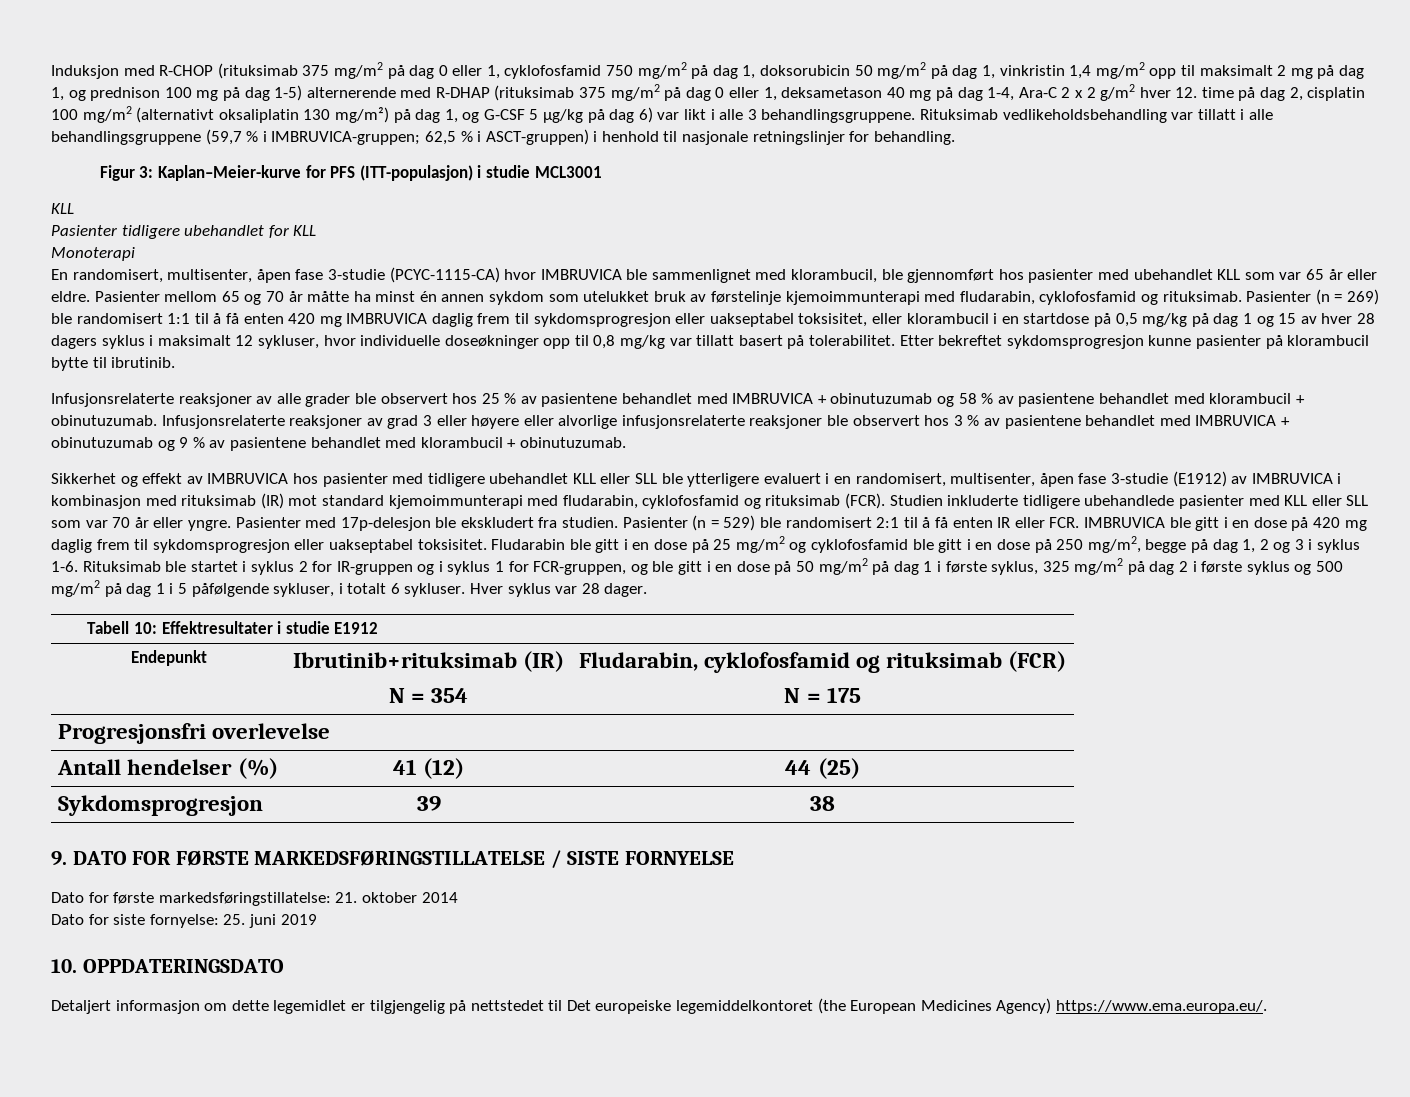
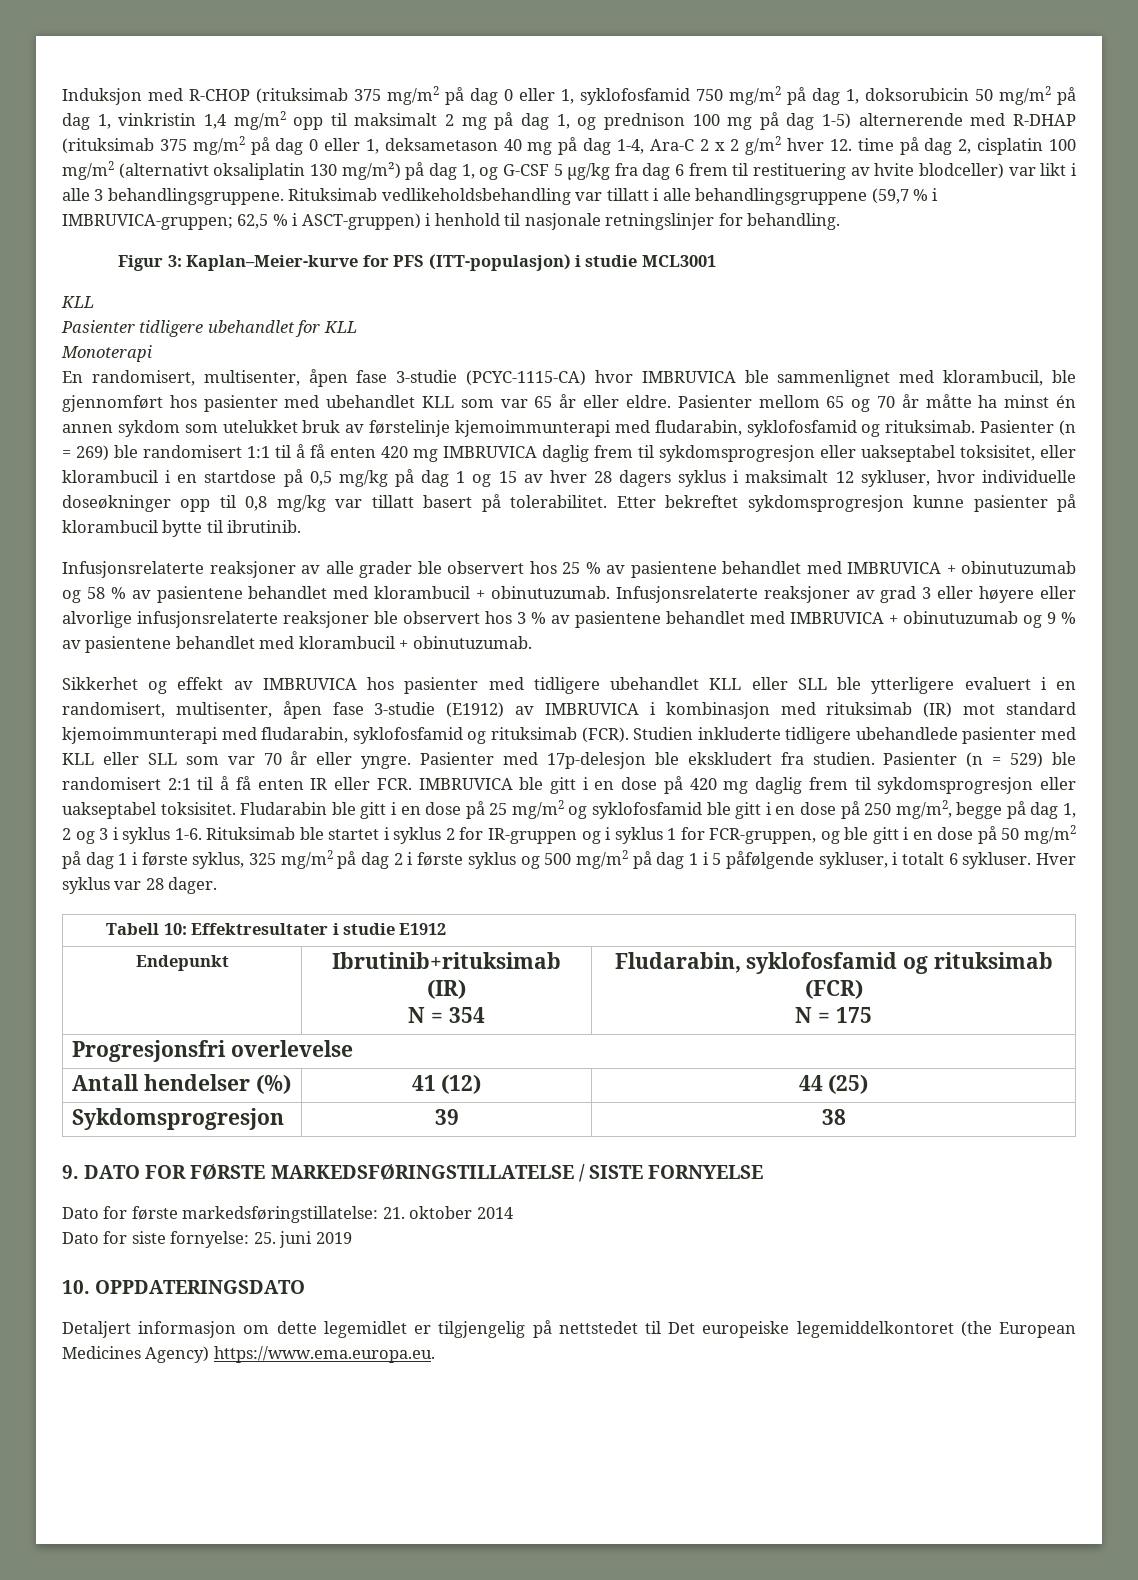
- Induksjon med R-CHOP (rituksimab 375 mg/m2 på dag 0 eller 1, cyklofosfamid 750 mg/m2 på dag 1, doksorubicin 50 mg/m2 på dag 1, vinkristin 1,4 mg/m2 opp til maksimalt 2 mg på dag 1, og prednison 100 mg på dag 1-5) alternerende med R-DHAP (rituksimab 375 mg/m2 på dag 0 eller 1, deksametason 40 mg på dag 1-4, Ara-C 2 x 2 g/m2 hver 12. time på dag 2, cisplatin 100 mg/m2 (alternativt oksaliplatin 130 mg/m²) på dag 1, og G-CSF 5 µg/kg på dag 6) var likt i alle 3 behandlingsgruppene.
+ Induksjon med R-CHOP (rituksimab 375 mg/m2 på dag 0 eller 1, syklofosfamid 750 mg/m2 på dag 1, doksorubicin 50 mg/m2 på dag 1, vinkristin 1,4 mg/m2 opp til maksimalt 2 mg på dag 1, og prednison 100 mg på dag 1-5) alternerende med R-DHAP (rituksimab 375 mg/m2 på dag 0 eller 1, deksametason 40 mg på dag 1-4, Ara-C 2 x 2 g/m2 hver 12. time på dag 2, cisplatin 100 mg/m2 (alternativt oksaliplatin 130 mg/m²) på dag 1, og G-CSF 5 µg/kg fra dag 6 frem til restituering av hvite blodceller) var likt i alle 3 behandlingsgruppene.
- Pasienter mellom 65 og 70 år måtte ha minst én annen sykdom som utelukket bruk av førstelinje kjemoimmunterapi med fludarabin, cyklofosfamid og rituksimab.
+ Pasienter mellom 65 og 70 år måtte ha minst én annen sykdom som utelukket bruk av førstelinje kjemoimmunterapi med fludarabin, syklofosfamid og rituksimab.
- Sikkerhet og effekt av IMBRUVICA hos pasienter med tidligere ubehandlet KLL eller SLL ble ytterligere evaluert i en randomisert, multisenter, åpen fase 3-studie (E1912) av IMBRUVICA i kombinasjon med rituksimab (IR) mot standard kjemoimmunterapi med fludarabin, cyklofosfamid og rituksimab (FCR).
+ Sikkerhet og effekt av IMBRUVICA hos pasienter med tidligere ubehandlet KLL eller SLL ble ytterligere evaluert i en randomisert, multisenter, åpen fase 3-studie (E1912) av IMBRUVICA i kombinasjon med rituksimab (IR) mot standard kjemoimmunterapi med fludarabin, syklofosfamid og rituksimab (FCR).
- Fludarabin ble gitt i en dose på 25 mg/m2 og cyklofosfamid ble gitt i en dose på 250 mg/m2, begge på dag 1, 2 og 3 i syklus 1-6.
+ Fludarabin ble gitt i en dose på 25 mg/m2 og syklofosfamid ble gitt i en dose på 250 mg/m2, begge på dag 1, 2 og 3 i syklus 1-6.
  Endepunkt | Ibrutinib+rituksimab (IR)
- N = 354 | Fludarabin, cyklofosfamid og rituksimab (FCR)
+ N = 354 | Fludarabin, syklofosfamid og rituksimab (FCR)
- Detaljert informasjon om dette legemidlet er tilgjengelig på nettstedet til Det europeiske legemiddelkontoret (the European Medicines Agency) https://www.ema.europa.eu/.
+ Detaljert informasjon om dette legemidlet er tilgjengelig på nettstedet til Det europeiske legemiddelkontoret (the European Medicines Agency) https://www.ema.europa.eu.

